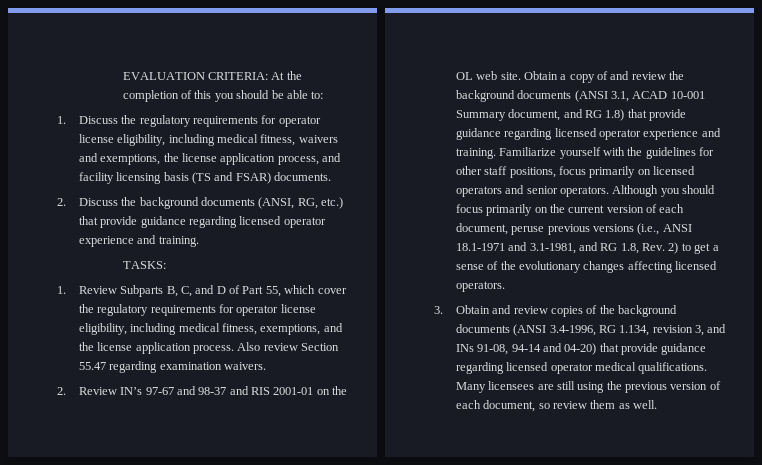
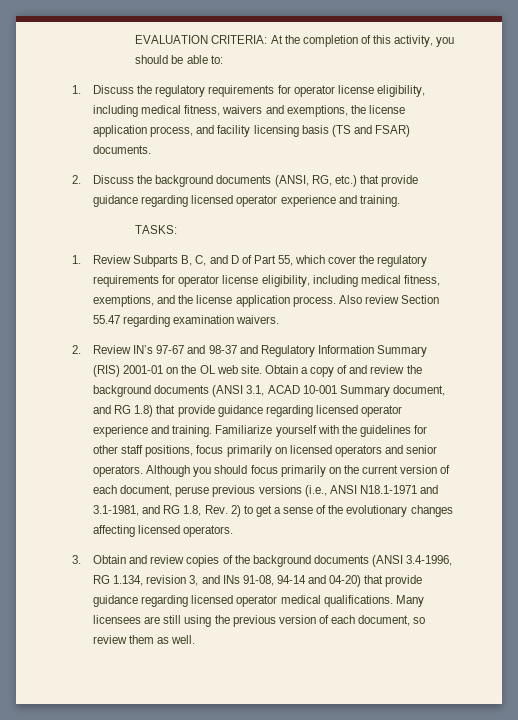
- EVALUATION CRITERIA: At the completion of this you should be able to:
+ EVALUATION CRITERIA: At the completion of this activity, you should be able to:
- 2. Review IN’s 97-67 and 98-37 and RIS 2001-01 on the OL web site.
+ 2. Review IN’s 97-67 and 98-37 and Regulatory Information Summary (RIS) 2001-01 on the OL web site.
- Although you should focus primarily on the current version of each document, peruse previous versions (i.e., ANSI 18.1-1971 and 3.1-1981, and RG 1.8, Rev. 2) to get a sense of the evolutionary changes affecting licensed operators.
+ Although you should focus primarily on the current version of each document, peruse previous versions (i.e., ANSI N18.1-1971 and 3.1-1981, and RG 1.8, Rev. 2) to get a sense of the evolutionary changes affecting licensed operators.

